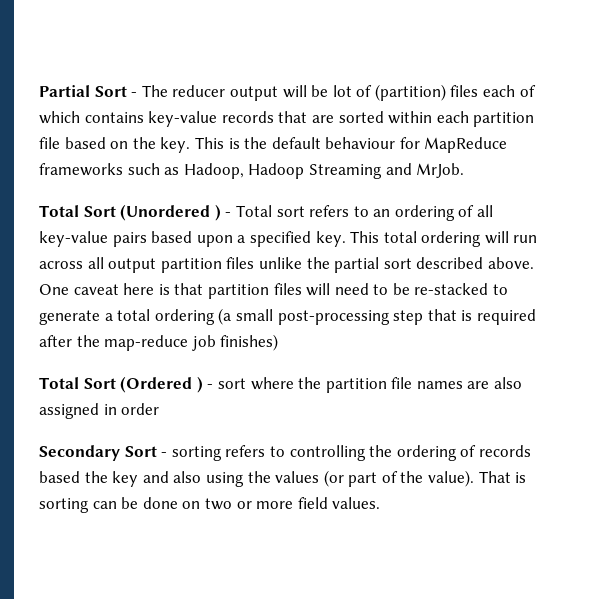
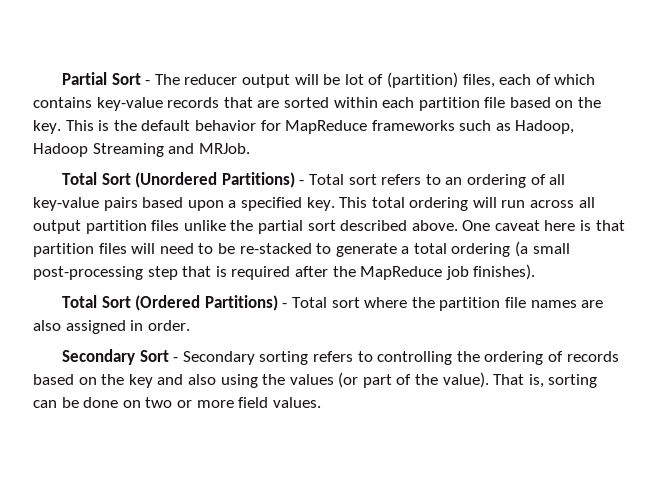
- Partial Sort - The reducer output will be lot of (partition) files each of which contains key-value records that are sorted within each partition file based on the key.
+ Partial Sort - The reducer output will be lot of (partition) files, each of which contains key-value records that are sorted within each partition file based on the key.
- This is the default behaviour for MapReduce frameworks such as Hadoop, Hadoop Streaming and MrJob.
+ This is the default behavior for MapReduce frameworks such as Hadoop, Hadoop Streaming and MRJob.
- Total Sort (Unordered ) - Total sort refers to an ordering of all key-value pairs based upon a specified key.
+ Total Sort (Unordered Partitions) - Total sort refers to an ordering of all key-value pairs based upon a specified key.
- One caveat here is that partition files will need to be re-stacked to generate a total ordering (a small post-processing step that is required after the map-reduce job finishes)
+ One caveat here is that partition files will need to be re-stacked to generate a total ordering (a small post-processing step that is required after the MapReduce job finishes).
- Total Sort (Ordered ) - sort where the partition file names are also assigned in order
+ Total Sort (Ordered Partitions) - Total sort where the partition file names are also assigned in order.
- Secondary Sort - sorting refers to controlling the ordering of records based the key and also using the values (or part of the value).
+ Secondary Sort - Secondary sorting refers to controlling the ordering of records based on the key and also using the values (or part of the value).
- That is sorting can be done on two or more field values.
+ That is, sorting can be done on two or more field values.

